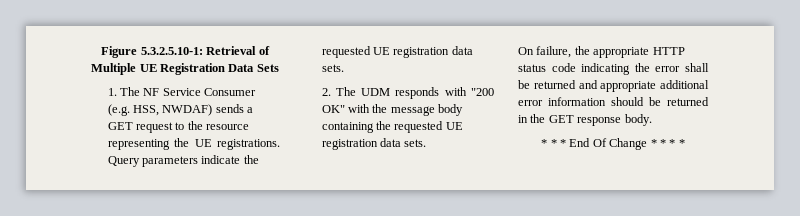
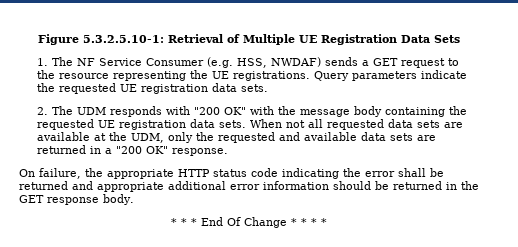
+ When not all requested data sets are available at the UDM, only the requested and available data sets are returned in a "200 OK" response.

